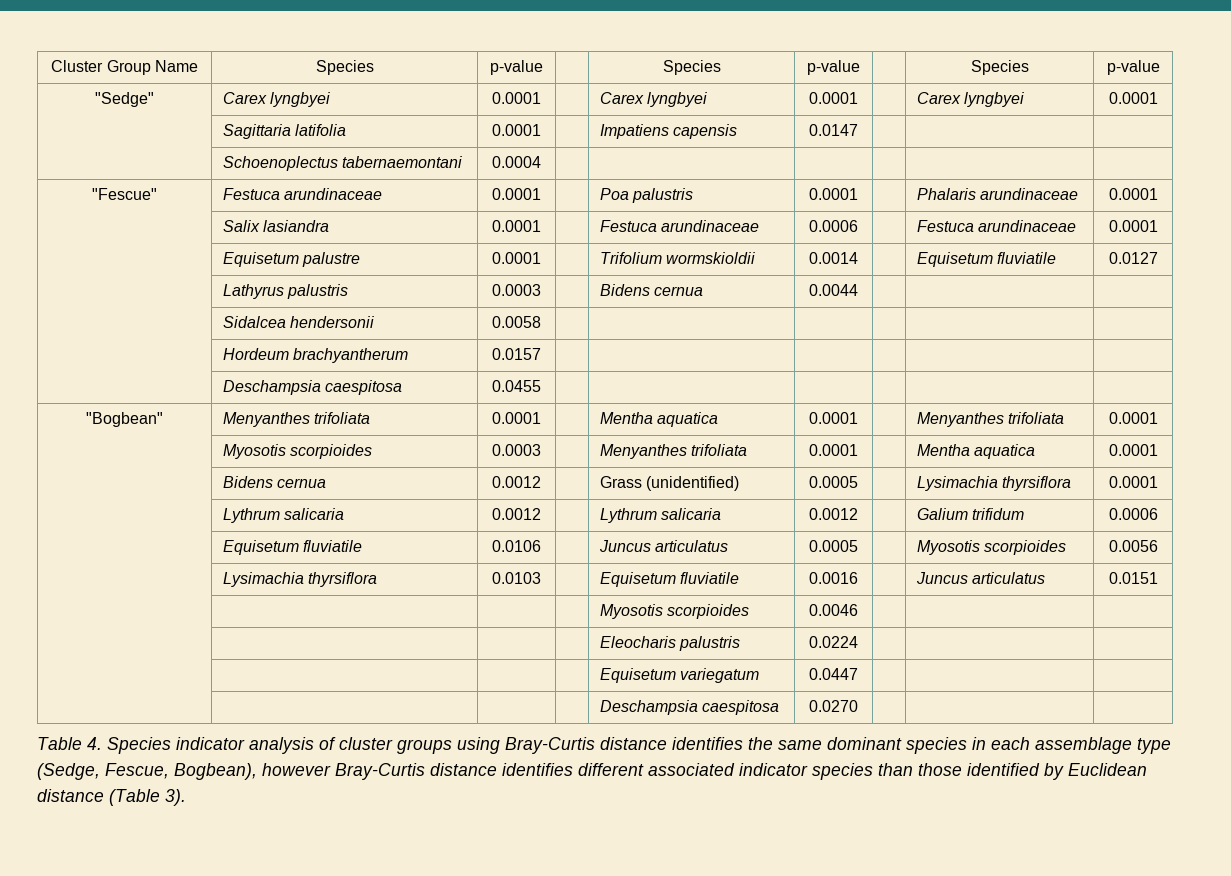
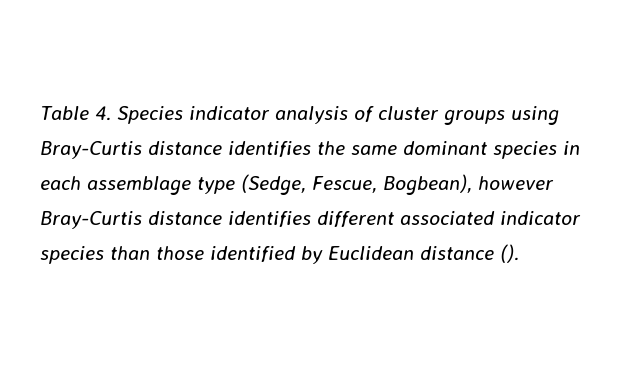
- Cluster Group Name | Species | p-value | | Species | p-value | | Species | p-value
- "Sedge" | Carex lyngbyei | 0.0001 | | Carex lyngbyei | 0.0001 | | Carex lyngbyei | 0.0001
- | Sagittaria latifolia | 0.0001 | | Impatiens capensis | 0.0147 | | |
- | Schoenoplectus tabernaemontani | 0.0004 | | | | | |
- "Fescue" | Festuca arundinaceae | 0.0001 | | Poa palustris | 0.0001 | | Phalaris arundinaceae | 0.0001
- | Salix lasiandra | 0.0001 | | Festuca arundinaceae | 0.0006 | | Festuca arundinaceae | 0.0001
- | Equisetum palustre | 0.0001 | | Trifolium wormskioldii | 0.0014 | | Equisetum fluviatile | 0.0127
- | Lathyrus palustris | 0.0003 | | Bidens cernua | 0.0044 | | |
- | Sidalcea hendersonii | 0.0058 | | | | | |
- | Hordeum brachyantherum | 0.0157 | | | | | |
- | Deschampsia caespitosa | 0.0455 | | | | | |
- "Bogbean" | Menyanthes trifoliata | 0.0001 | | Mentha aquatica | 0.0001 | | Menyanthes trifoliata | 0.0001
- | Myosotis scorpioides | 0.0003 | | Menyanthes trifoliata | 0.0001 | | Mentha aquatica | 0.0001
- | Bidens cernua | 0.0012 | | Grass (unidentified) | 0.0005 | | Lysimachia thyrsiflora | 0.0001
- | Lythrum salicaria | 0.0012 | | Lythrum salicaria | 0.0012 | | Galium trifidum | 0.0006
- | Equisetum fluviatile | 0.0106 | | Juncus articulatus | 0.0005 | | Myosotis scorpioides | 0.0056
- | Lysimachia thyrsiflora | 0.0103 | | Equisetum fluviatile | 0.0016 | | Juncus articulatus | 0.0151
- | | | | Myosotis scorpioides | 0.0046 | | |
- | | | | Eleocharis palustris | 0.0224 | | |
- | | | | Equisetum variegatum | 0.0447 | | |
- | | | | Deschampsia caespitosa | 0.0270 | | |
- Table 4. Species indicator analysis of cluster groups using Bray-Curtis distance identifies the same dominant species in each assemblage type (Sedge, Fescue, Bogbean), however Bray-Curtis distance identifies different associated indicator species than those identified by Euclidean distance (Table 3).
+ Table 4. Species indicator analysis of cluster groups using Bray-Curtis distance identifies the same dominant species in each assemblage type (Sedge, Fescue, Bogbean), however Bray-Curtis distance identifies different associated indicator species than those identified by Euclidean distance ().

